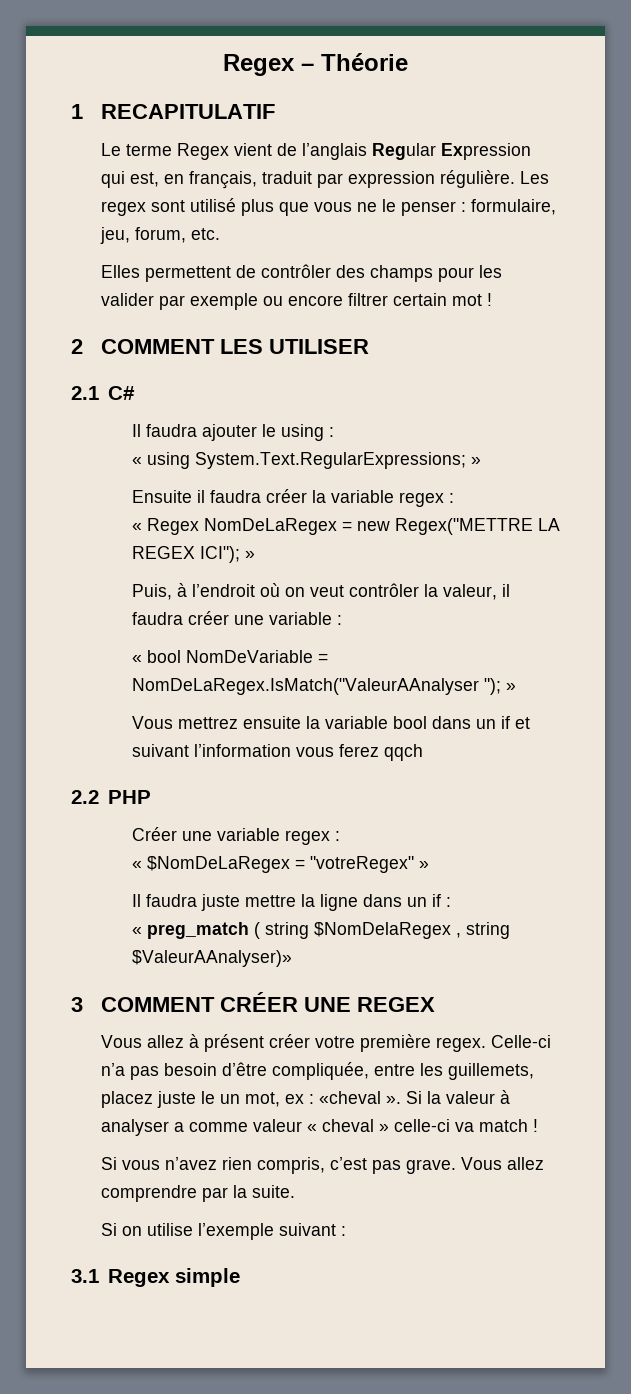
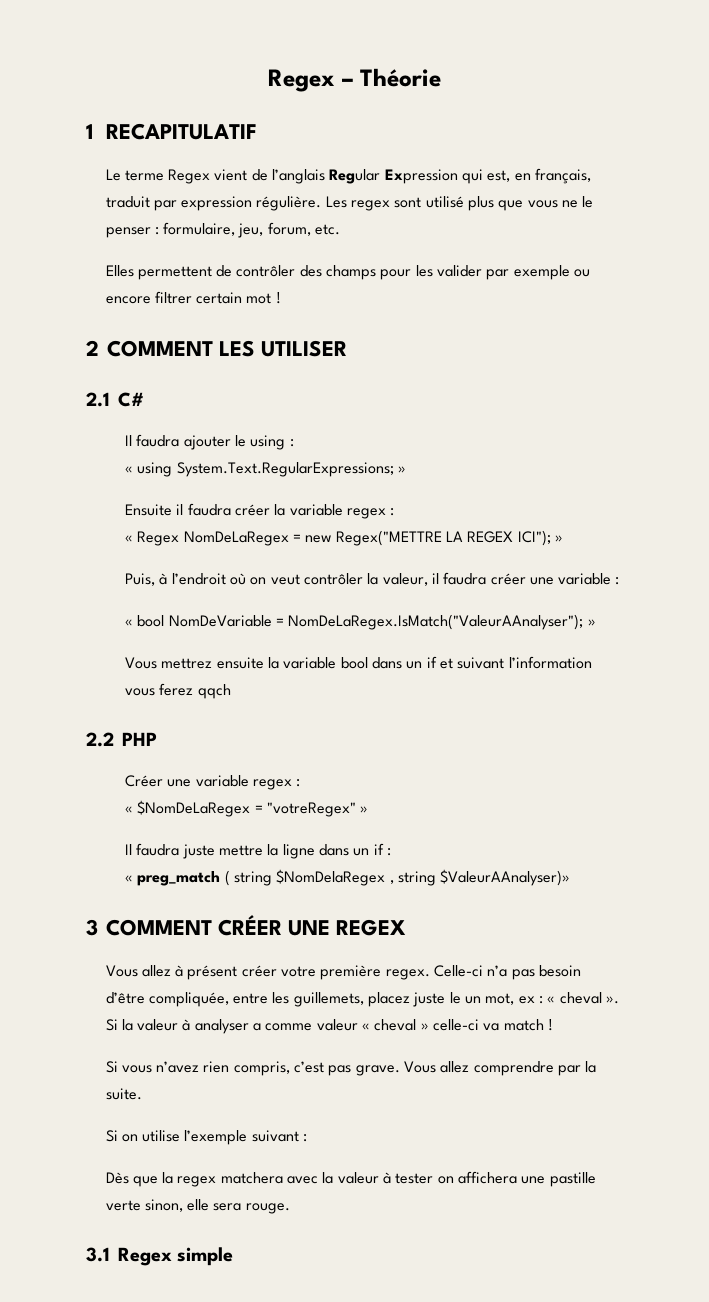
- « bool NomDeVariable = NomDeLaRegex.IsMatch("ValeurAAnalyser "); »
+ « bool NomDeVariable = NomDeLaRegex.IsMatch("ValeurAAnalyser"); »
- Celle-ci n’a pas besoin d’être compliquée, entre les guillemets, placez juste le un mot, ex : «cheval ».
+ Celle-ci n’a pas besoin d’être compliquée, entre les guillemets, placez juste le un mot, ex : « cheval ».
+ Dès que la regex matchera avec la valeur à tester on affichera une pastille verte sinon, elle sera rouge.

